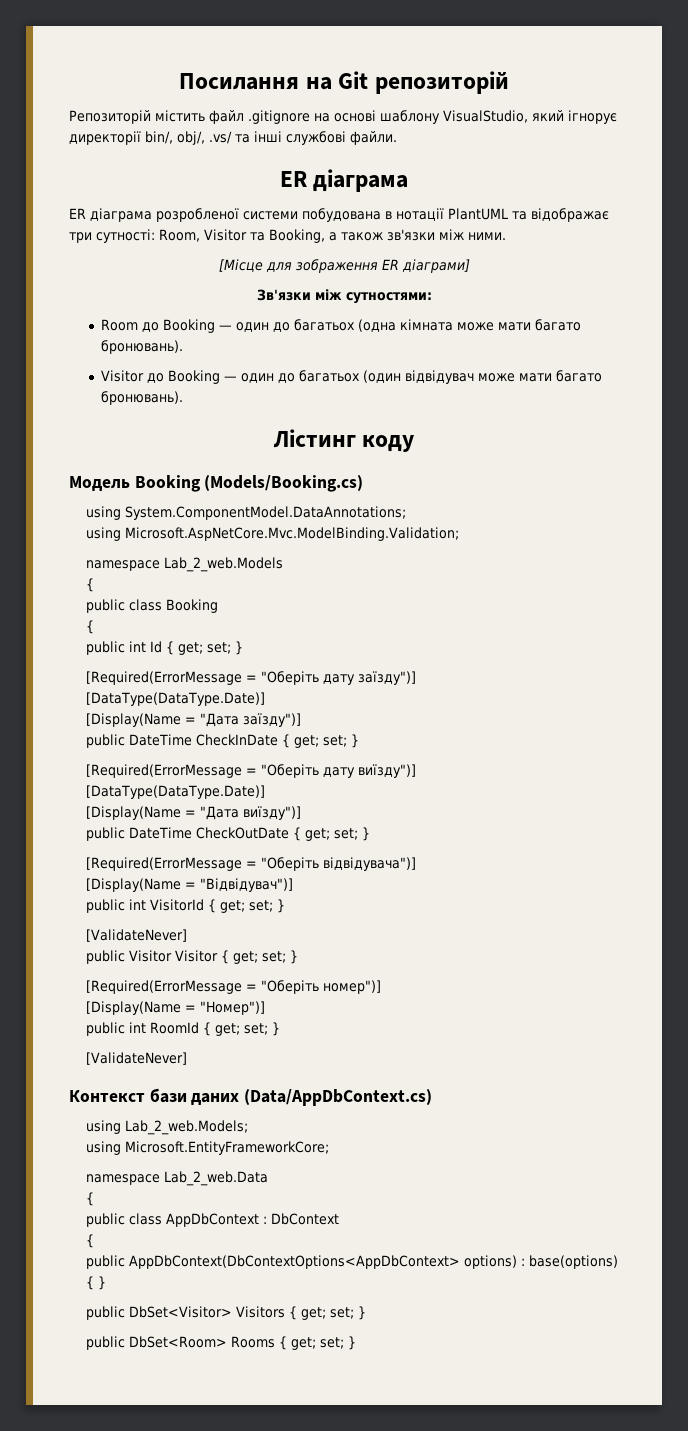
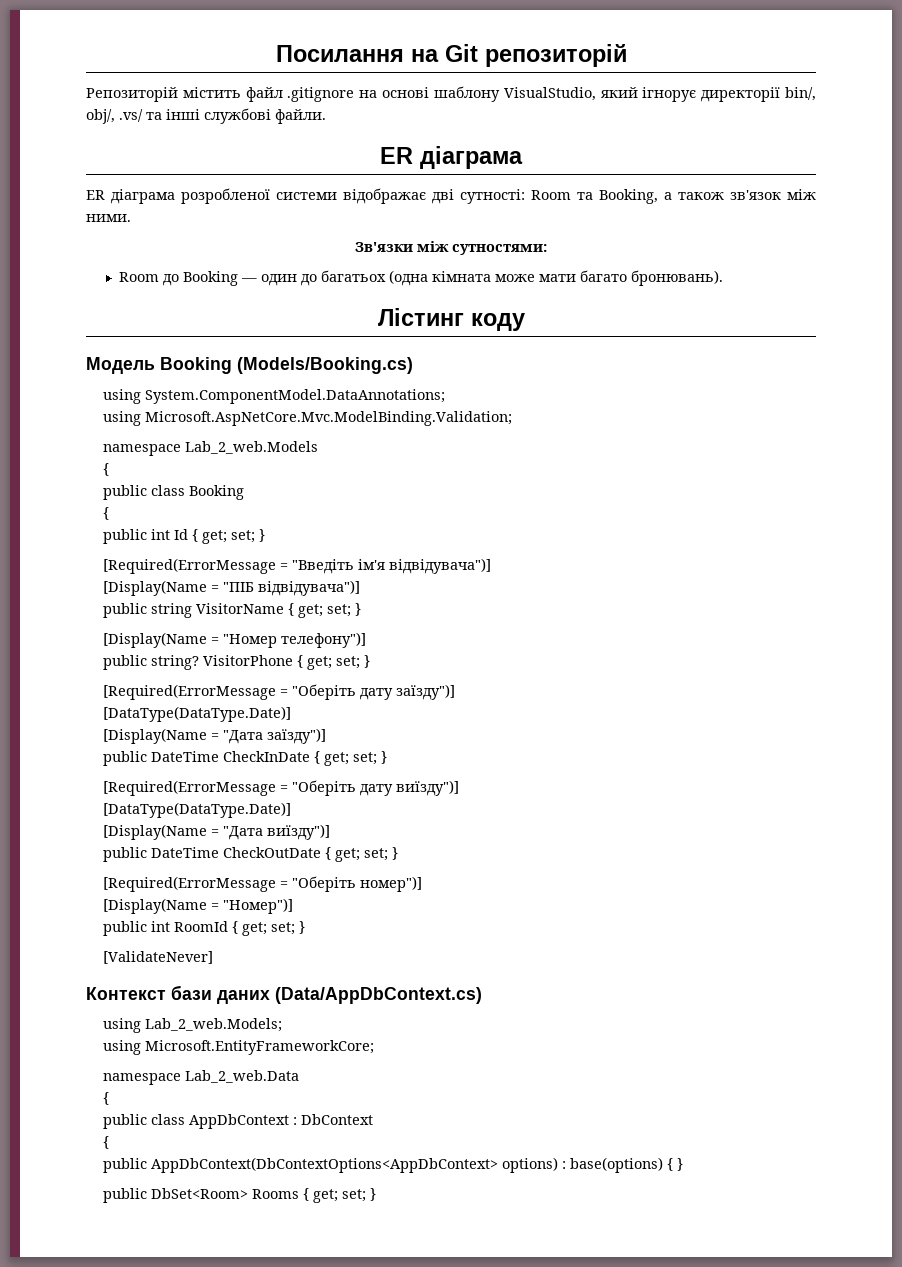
- ER діаграма розробленої системи побудована в нотації PlantUML та відображає три сутності: Room, Visitor та Booking, а також зв'язки між ними.
+ ER діаграма розробленої системи відображає дві сутності: Room та Booking, а також зв'язок між ними.
- [Місце для зображення ER діаграми]
- Visitor до Booking — один до багатьох (один відвідувач може мати багато бронювань).
+ [Required(ErrorMessage = "Введіть ім'я відвідувача")]
+ [Display(Name = "ПІБ відвідувача")]
+ public string VisitorName { get; set; }
+ [Display(Name = "Номер телефону")]
+ public string? VisitorPhone { get; set; }
- [Required(ErrorMessage = "Оберіть відвідувача")]
- [Display(Name = "Відвідувач")]
- public int VisitorId { get; set; }
- [ValidateNever]
- public Visitor Visitor { get; set; }
- public DbSet<Visitor> Visitors { get; set; }

